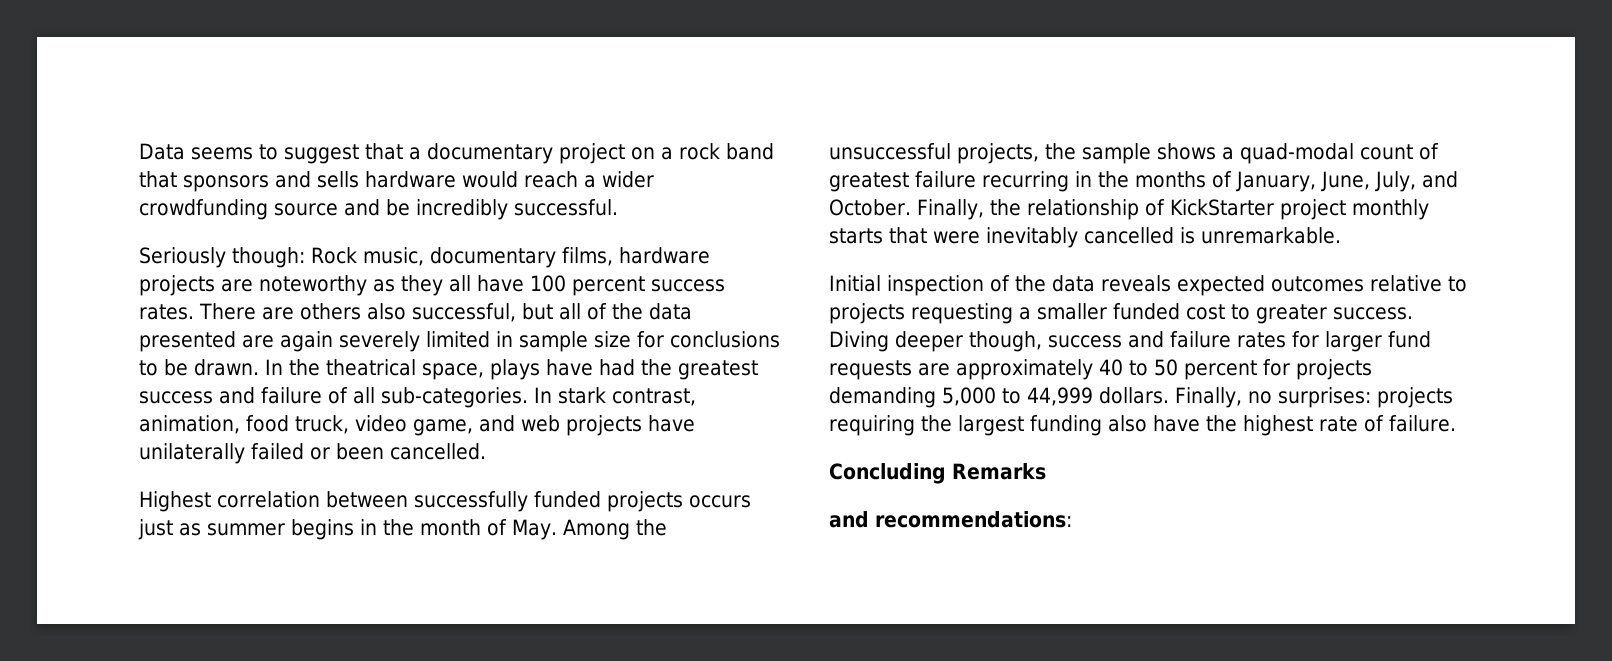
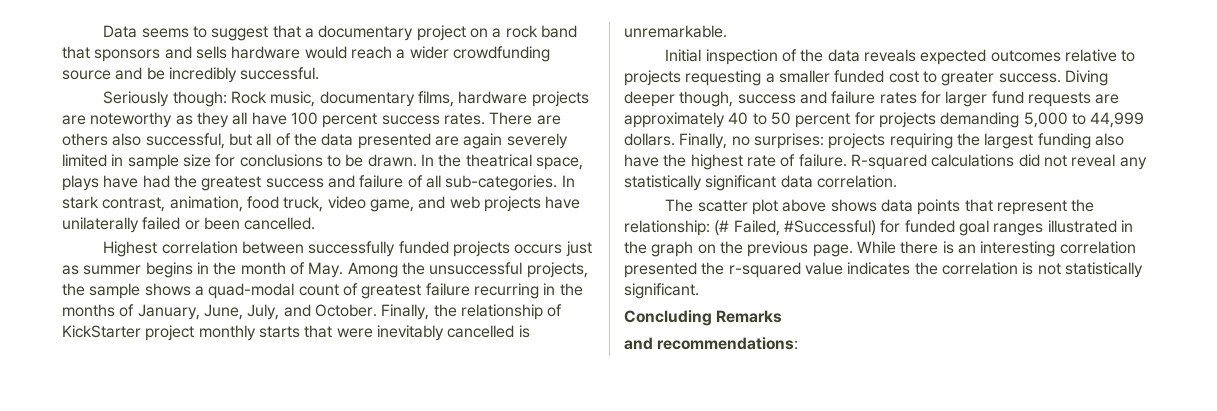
+ R-squared calculations did not reveal any statistically significant data correlation.
+ The scatter plot above shows data points that represent the relationship: (# Failed, #Successful) for funded goal ranges illustrated in the graph on the previous page. While there is an interesting correlation presented the r-squared value indicates the correlation is not statistically significant.

